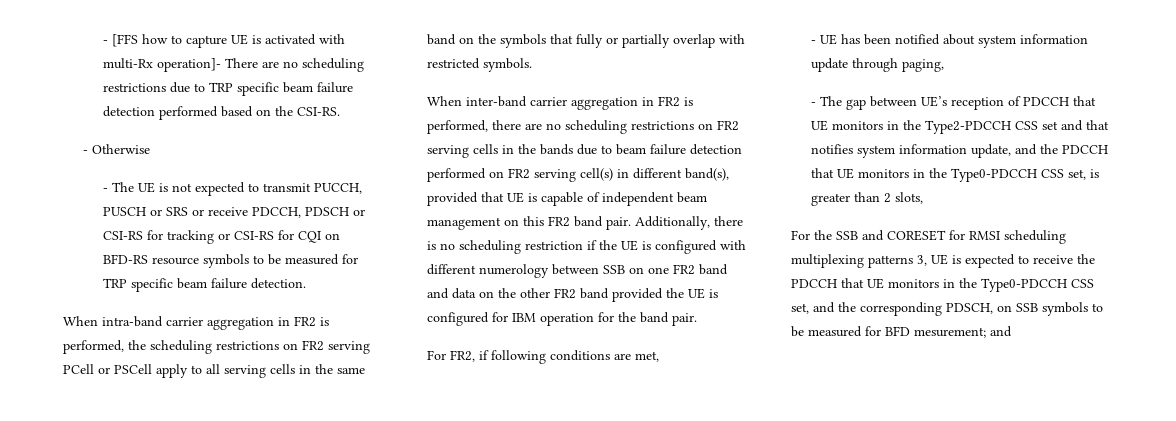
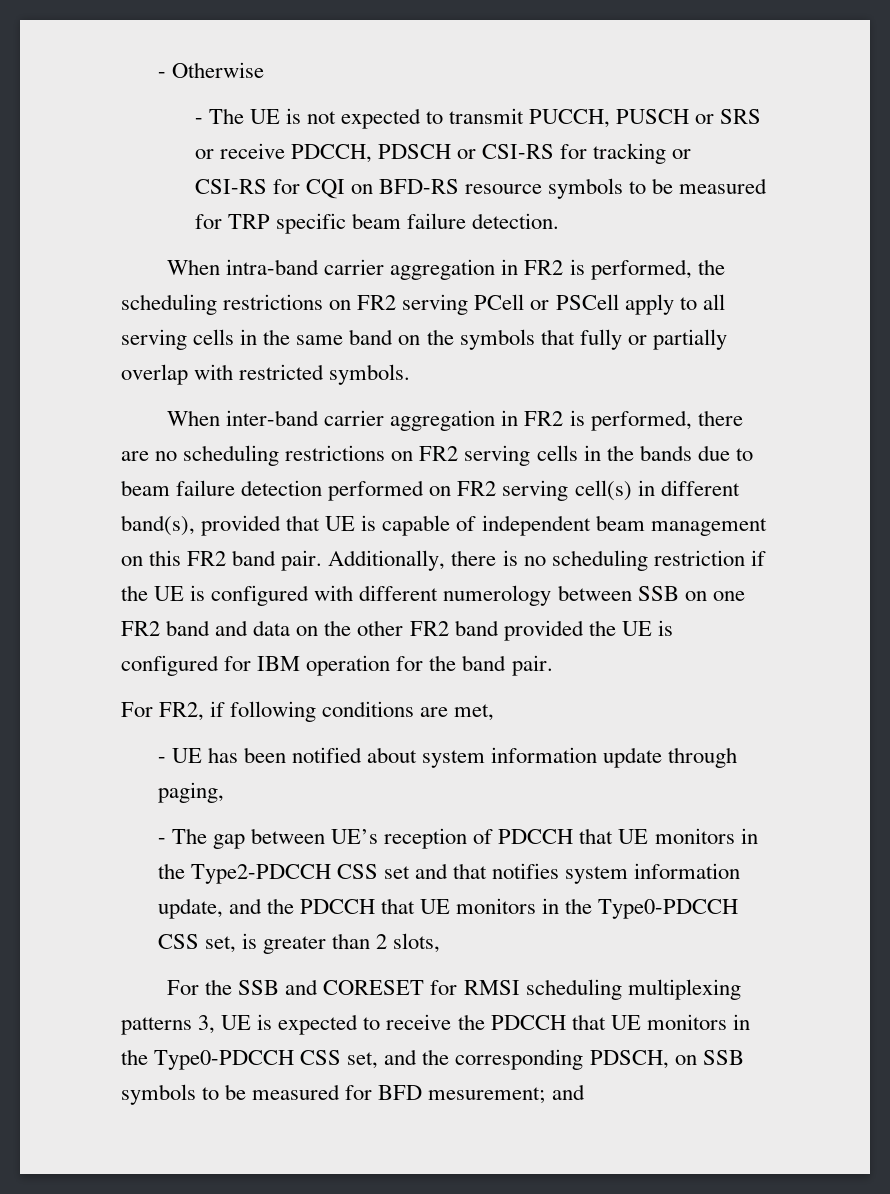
- - [FFS how to capture UE is activated with multi-Rx operation]- There are no scheduling restrictions due to TRP specific beam failure detection performed based on the CSI-RS.

